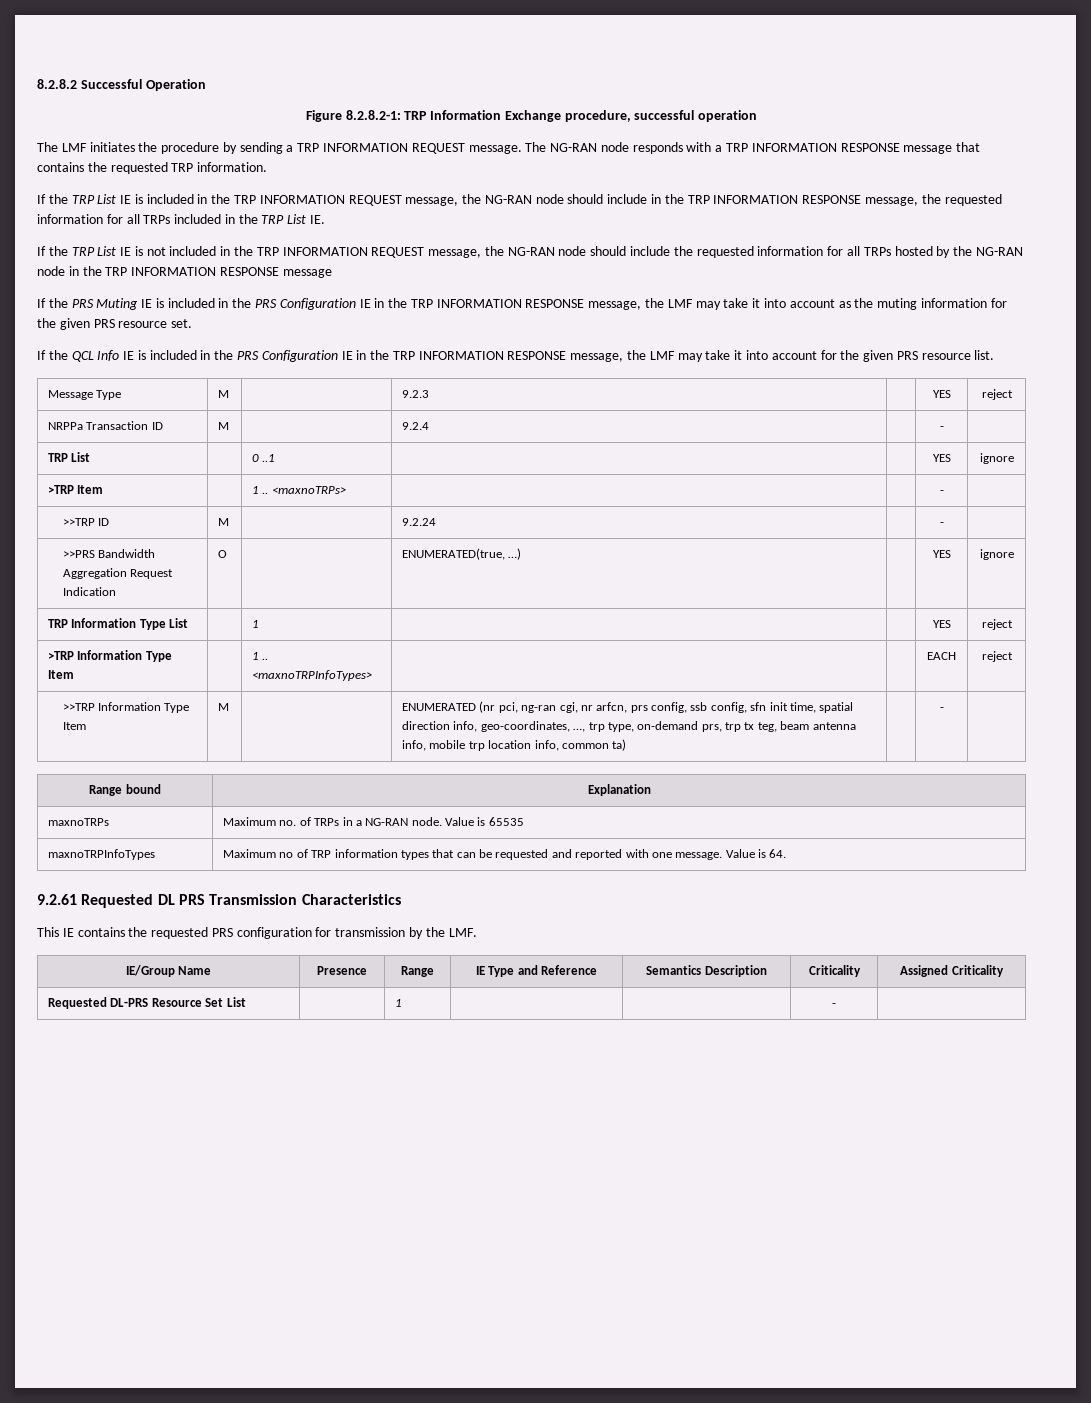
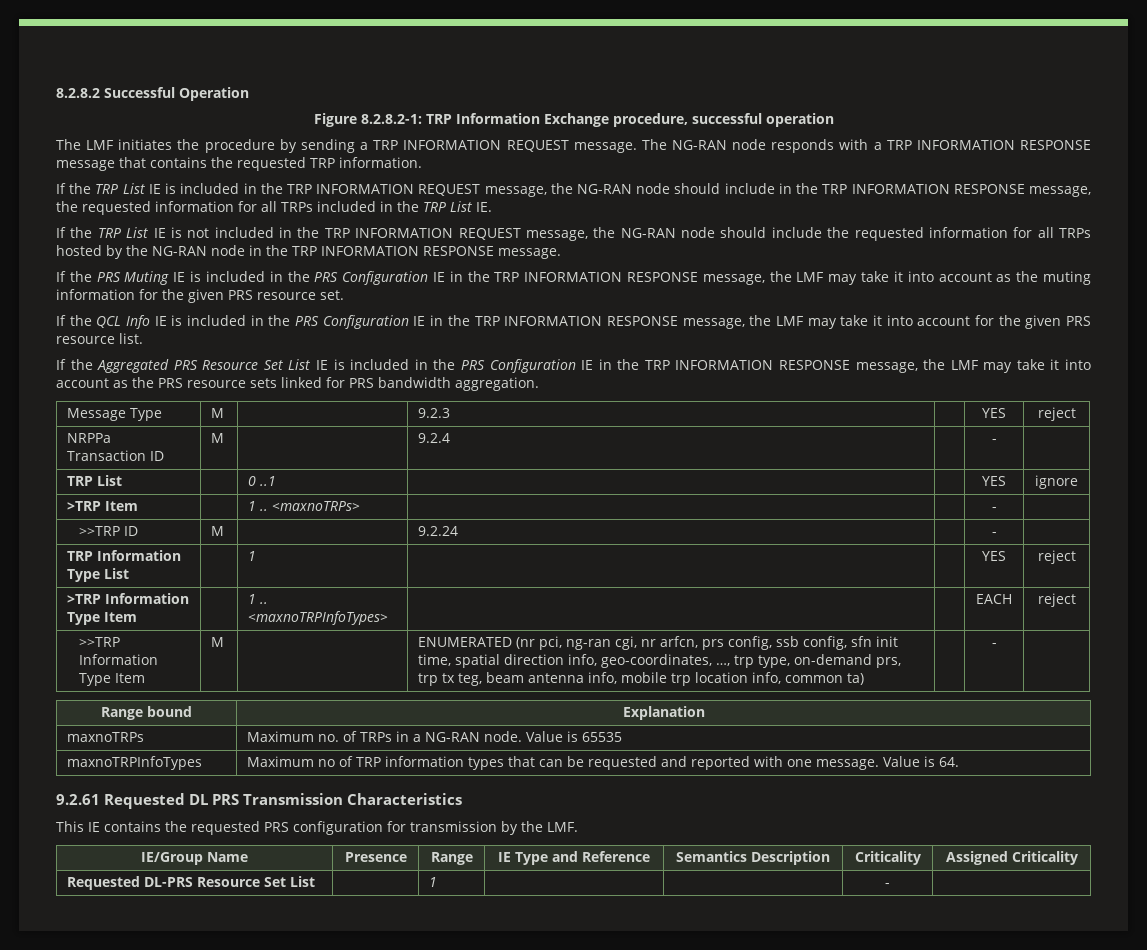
- If the TRP List IE is not included in the TRP INFORMATION REQUEST message, the NG-RAN node should include the requested information for all TRPs hosted by the NG-RAN node in the TRP INFORMATION RESPONSE message
+ If the TRP List IE is not included in the TRP INFORMATION REQUEST message, the NG-RAN node should include the requested information for all TRPs hosted by the NG-RAN node in the TRP INFORMATION RESPONSE message.
+ If the Aggregated PRS Resource Set List IE is included in the PRS Configuration IE in the TRP INFORMATION RESPONSE message, the LMF may take it into account as the PRS resource sets linked for PRS bandwidth aggregation.
- >>PRS Bandwidth Aggregation Request Indication | O | | ENUMERATED(true, …) | | YES | ignore

